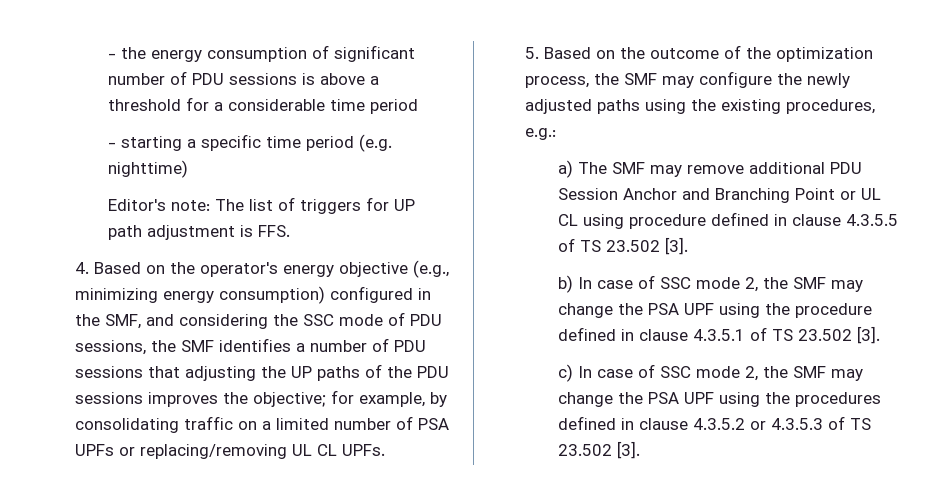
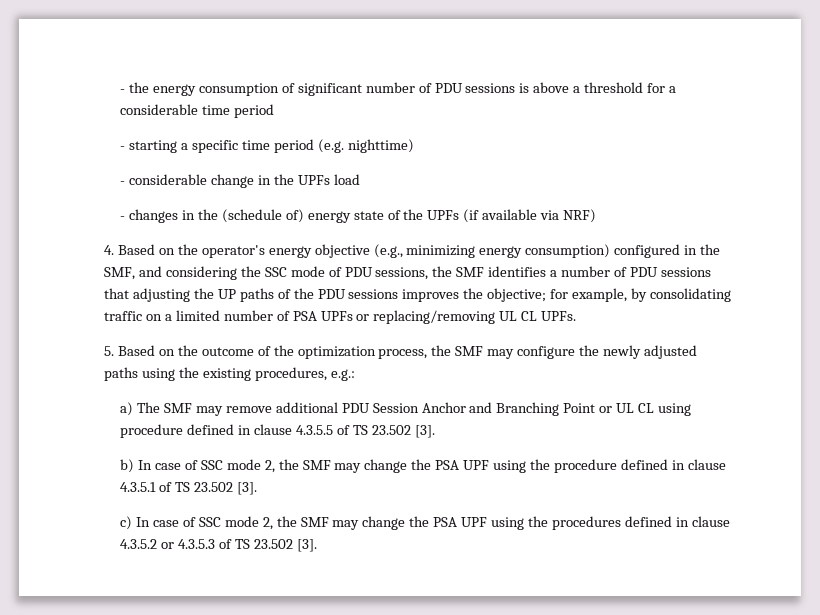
- Editor's note: The list of triggers for UP path adjustment is FFS.
+ - considerable change in the UPFs load
+ - changes in the (schedule of) energy state of the UPFs (if available via NRF)

